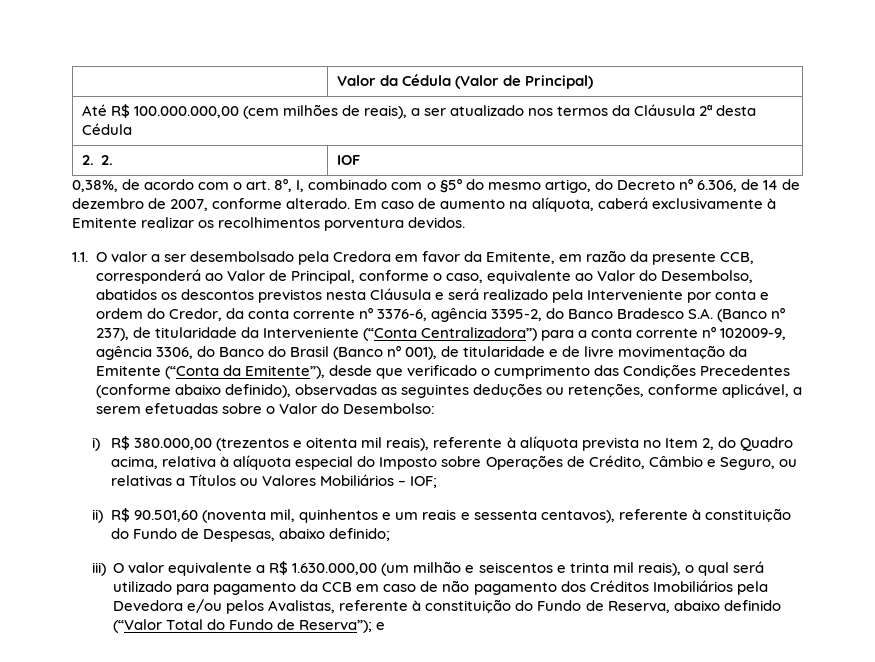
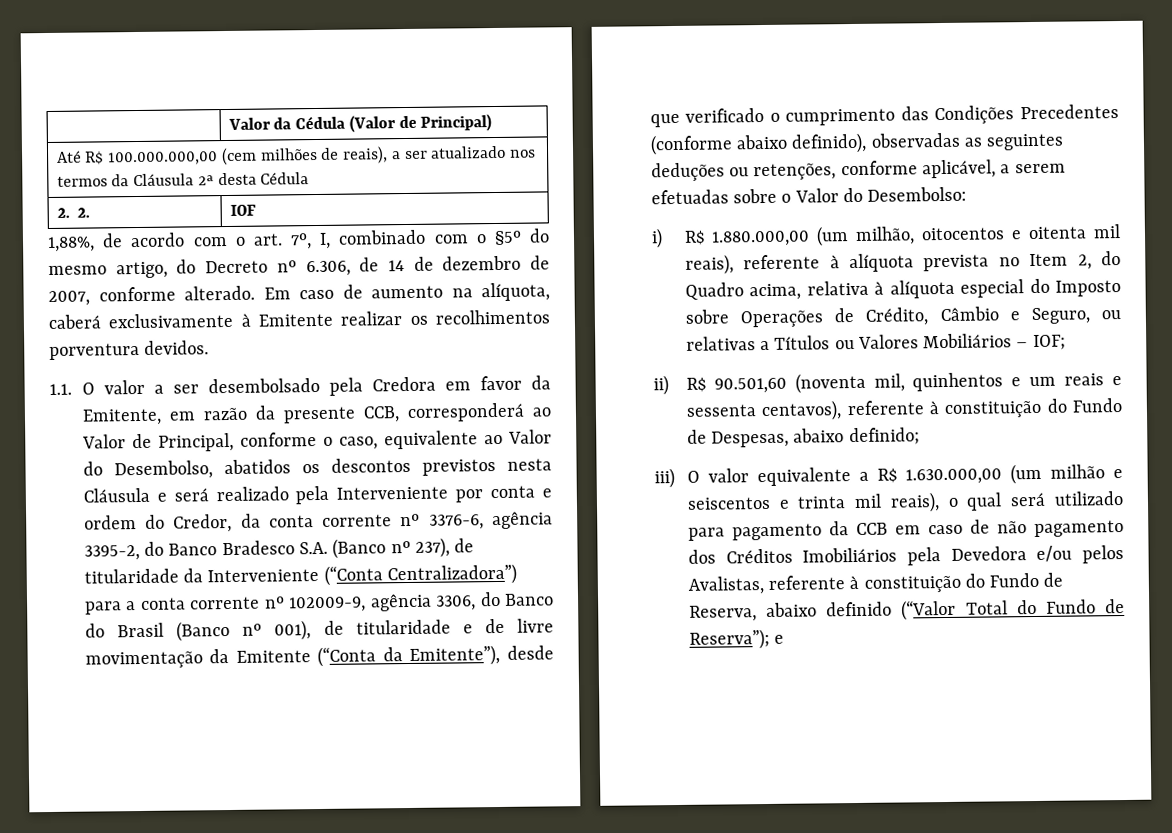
- 0,38%, de acordo com o art. 8º, I, combinado com o §5º do mesmo artigo, do Decreto nº 6.306, de 14 de dezembro de 2007, conforme alterado.
+ 1,88%, de acordo com o art. 7º, I, combinado com o §5º do mesmo artigo, do Decreto nº 6.306, de 14 de dezembro de 2007, conforme alterado.
- i) R$ 380.000,00 (trezentos e oitenta mil reais), referente à alíquota prevista no Item 2, do Quadro acima, relativa à alíquota especial do Imposto sobre Operações de Crédito, Câmbio e Seguro, ou relativas a Títulos ou Valores Mobiliários – IOF;
+ i) R$ 1.880.000,00 (um milhão, oitocentos e oitenta mil reais), referente à alíquota prevista no Item 2, do Quadro acima, relativa à alíquota especial do Imposto sobre Operações de Crédito, Câmbio e Seguro, ou relativas a Títulos ou Valores Mobiliários – IOF;

